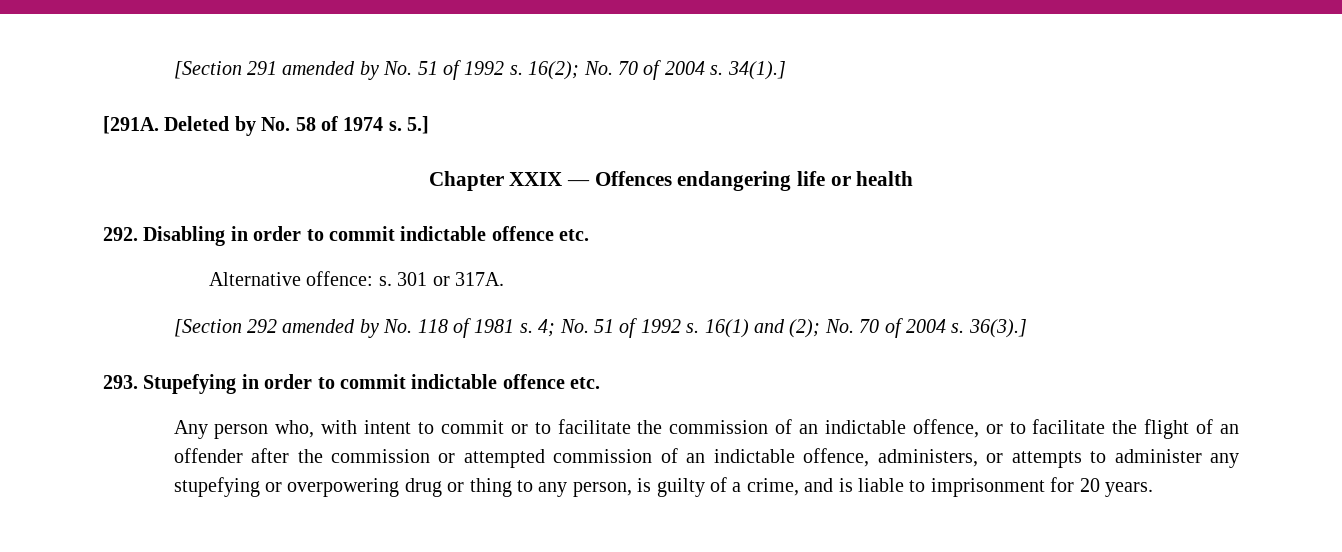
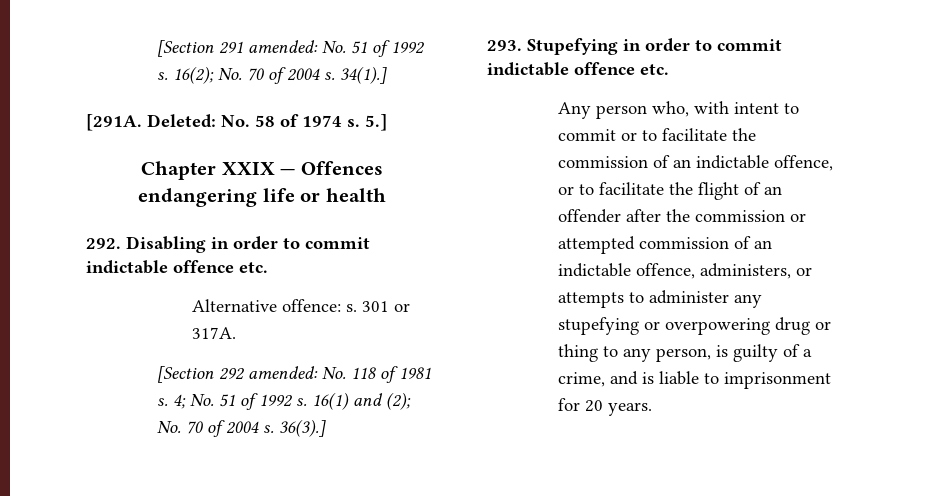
- [Section 291 amended by No. 51 of 1992 s.
+ [Section 291 amended: No. 51 of 1992 s.
- Deleted by No. 58 of 1974 s.
+ Deleted: No. 58 of 1974 s.
- [Section 292 amended by No. 118 of 1981 s.
+ [Section 292 amended: No. 118 of 1981 s.

